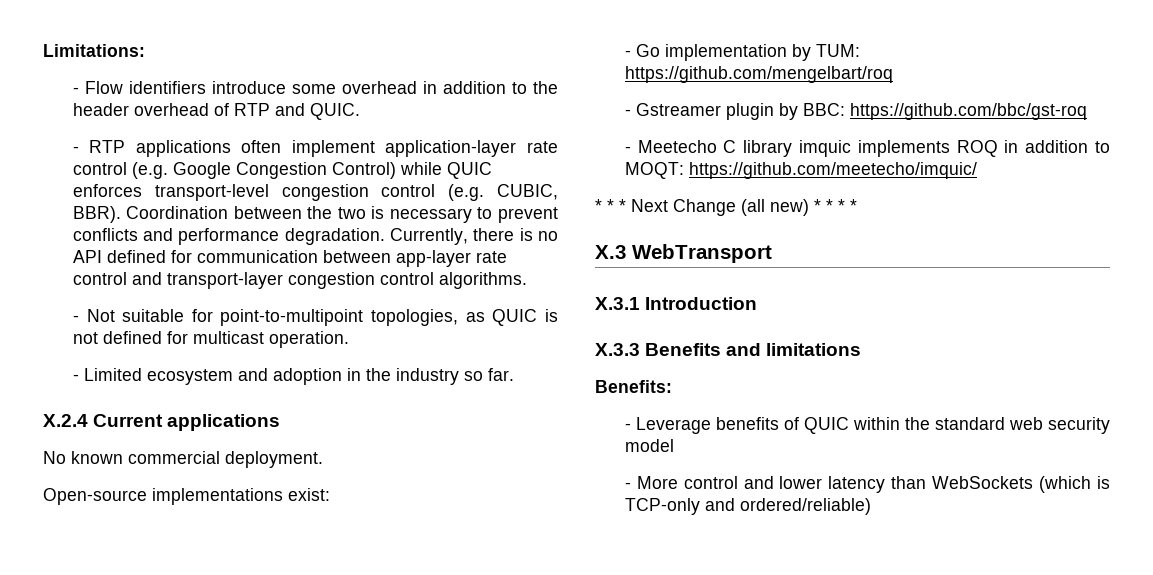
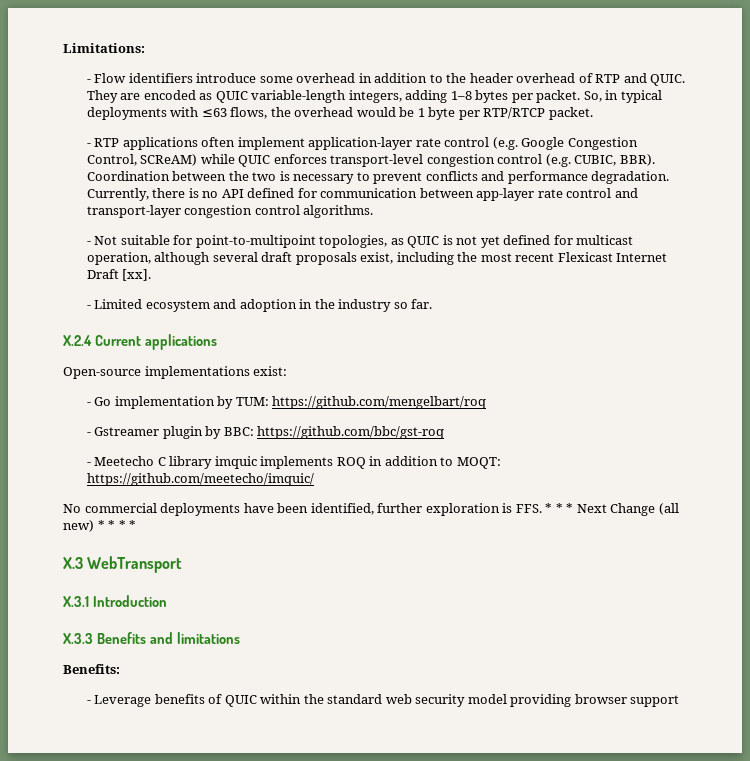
+ They are encoded as QUIC variable-length integers, adding 1–8 bytes per packet. So, in typical deployments with ≤63 flows, the overhead would be 1 byte per RTP/RTCP packet.
- - RTP applications often implement application-layer rate control (e.g. Google Congestion Control) while QUIC enforces transport-level congestion control (e.g. CUBIC, BBR).
+ - RTP applications often implement application-layer rate control (e.g. Google Congestion Control, SCReAM) while QUIC enforces transport-level congestion control (e.g. CUBIC, BBR).
- - Not suitable for point-to-multipoint topologies, as QUIC is not defined for multicast operation.
+ - Not suitable for point-to-multipoint topologies, as QUIC is not yet defined for multicast operation, although several draft proposals exist, including the most recent Flexicast Internet Draft [xx].
- No known commercial deployment.
- * * * Next Change (all new) * * * *
+ No commercial deployments have been identified, further exploration is FFS. * * * Next Change (all new) * * * *
- - Leverage benefits of QUIC within the standard web security model
- - More control and lower latency than WebSockets (which is TCP‑only and ordered/reliable)
+ - Leverage benefits of QUIC within the standard web security model providing browser support

